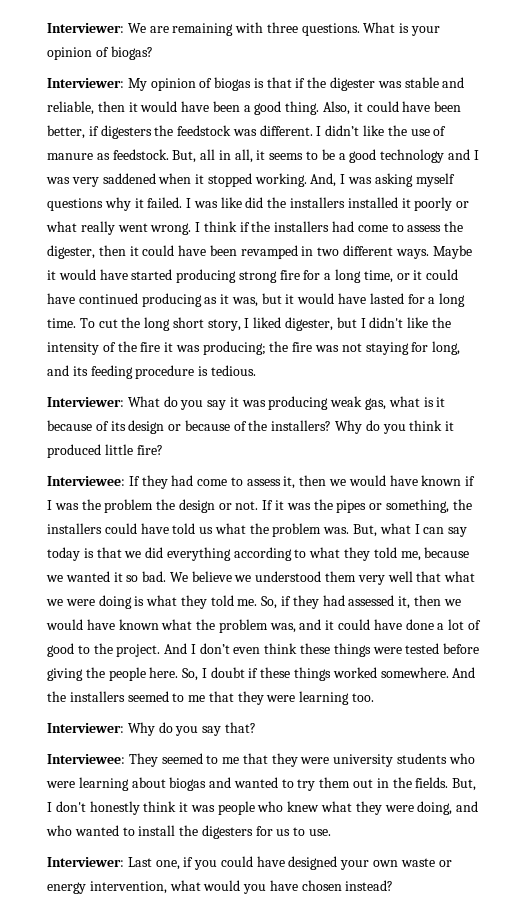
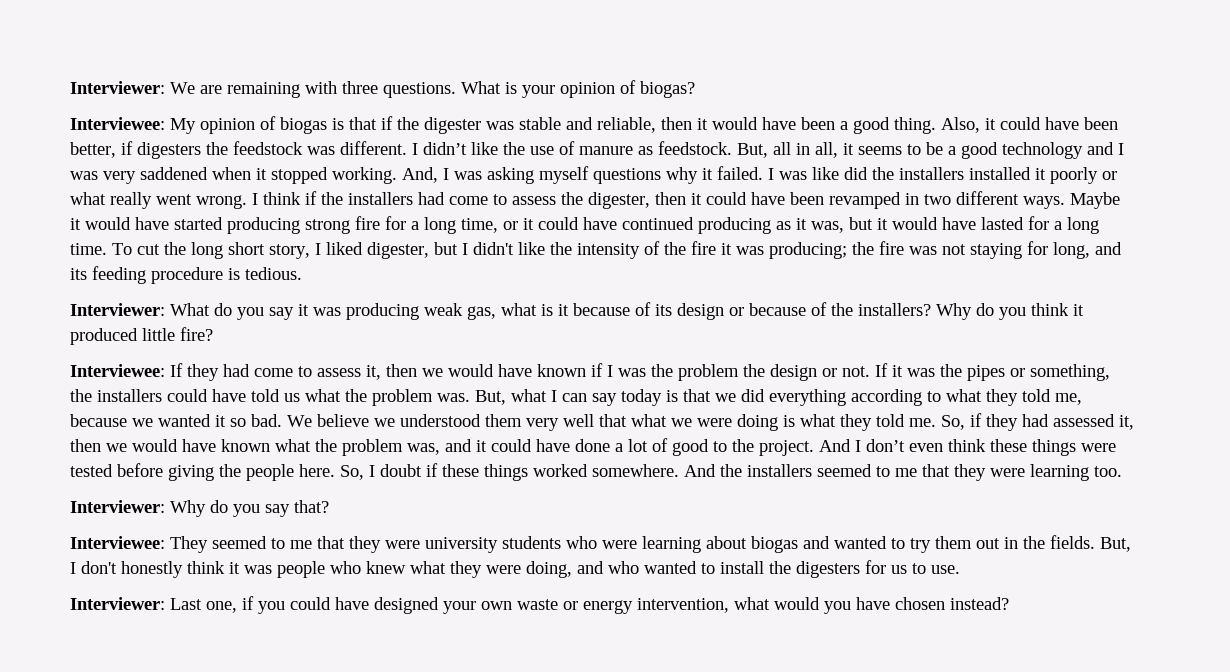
- Interviewer: My opinion of biogas is that if the digester was stable and reliable, then it would have been a good thing.
+ Interviewee: My opinion of biogas is that if the digester was stable and reliable, then it would have been a good thing.

